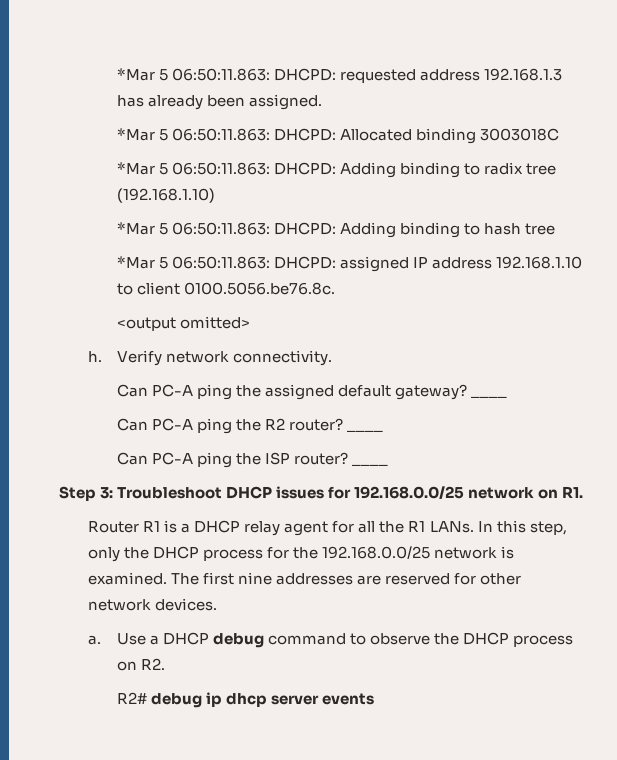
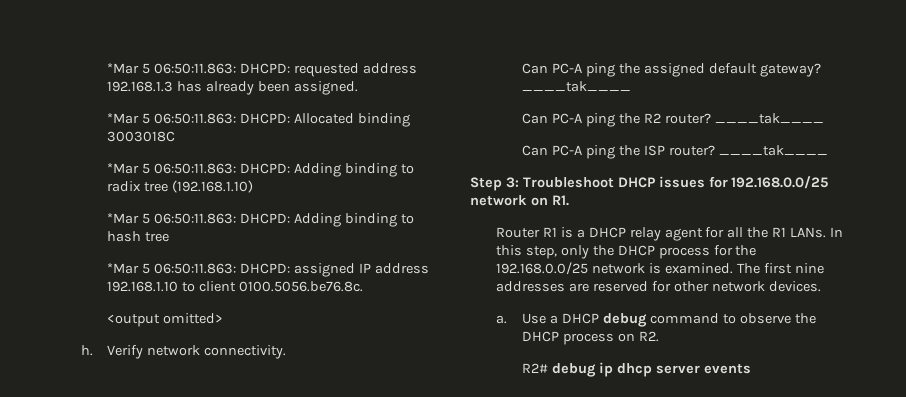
- Can PC-A ping the assigned default gateway? ____
+ Can PC-A ping the assigned default gateway? ____tak____
- Can PC-A ping the R2 router? ____
+ Can PC-A ping the R2 router? ____tak____
- Can PC-A ping the ISP router? ____
+ Can PC-A ping the ISP router? ____tak____

